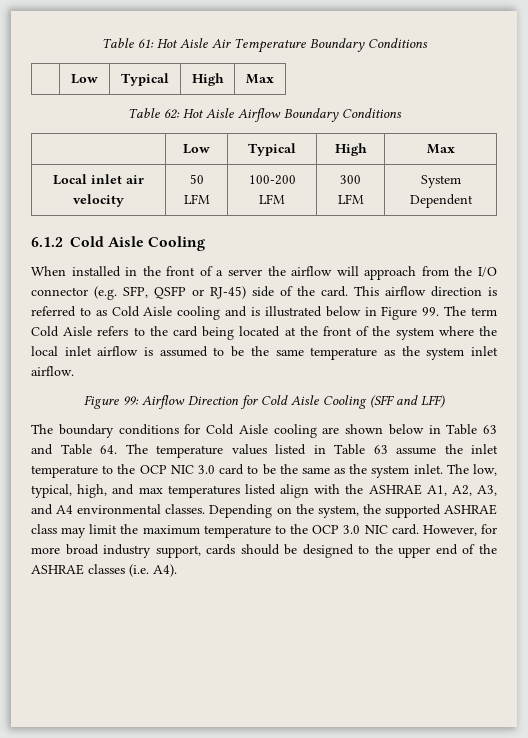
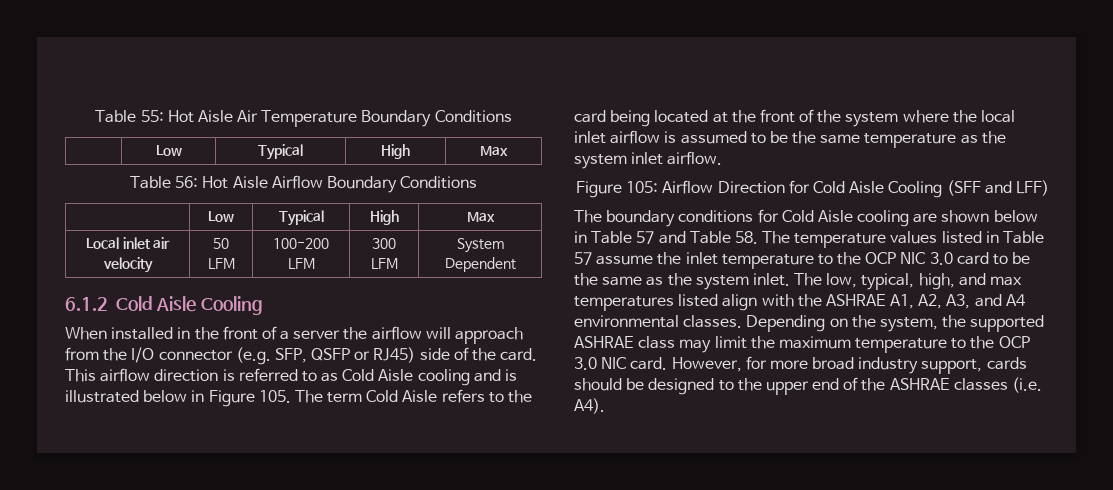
- Table 61: Hot Aisle Air Temperature Boundary Conditions
+ Table 55: Hot Aisle Air Temperature Boundary Conditions
- Table 62: Hot Aisle Airflow Boundary Conditions
+ Table 56: Hot Aisle Airflow Boundary Conditions
- When installed in the front of a server the airflow will approach from the I/O connector (e.g. SFP, QSFP or RJ-45) side of the card.
+ When installed in the front of a server the airflow will approach from the I/O connector (e.g. SFP, QSFP or RJ45) side of the card.
- This airflow direction is referred to as Cold Aisle cooling and is illustrated below in Figure 99. The term Cold Aisle refers to the card being located at the front of the system where the local inlet airflow is assumed to be the same temperature as the system inlet airflow.
+ This airflow direction is referred to as Cold Aisle cooling and is illustrated below in Figure 105. The term Cold Aisle refers to the card being located at the front of the system where the local inlet airflow is assumed to be the same temperature as the system inlet airflow.
- Figure 99: Airflow Direction for Cold Aisle Cooling (SFF and LFF)
+ Figure 105: Airflow Direction for Cold Aisle Cooling (SFF and LFF)
- The boundary conditions for Cold Aisle cooling are shown below in Table 63 and Table 64. The temperature values listed in Table 63 assume the inlet temperature to the OCP NIC 3.0 card to be the same as the system inlet.
+ The boundary conditions for Cold Aisle cooling are shown below in Table 57 and Table 58. The temperature values listed in Table 57 assume the inlet temperature to the OCP NIC 3.0 card to be the same as the system inlet.

